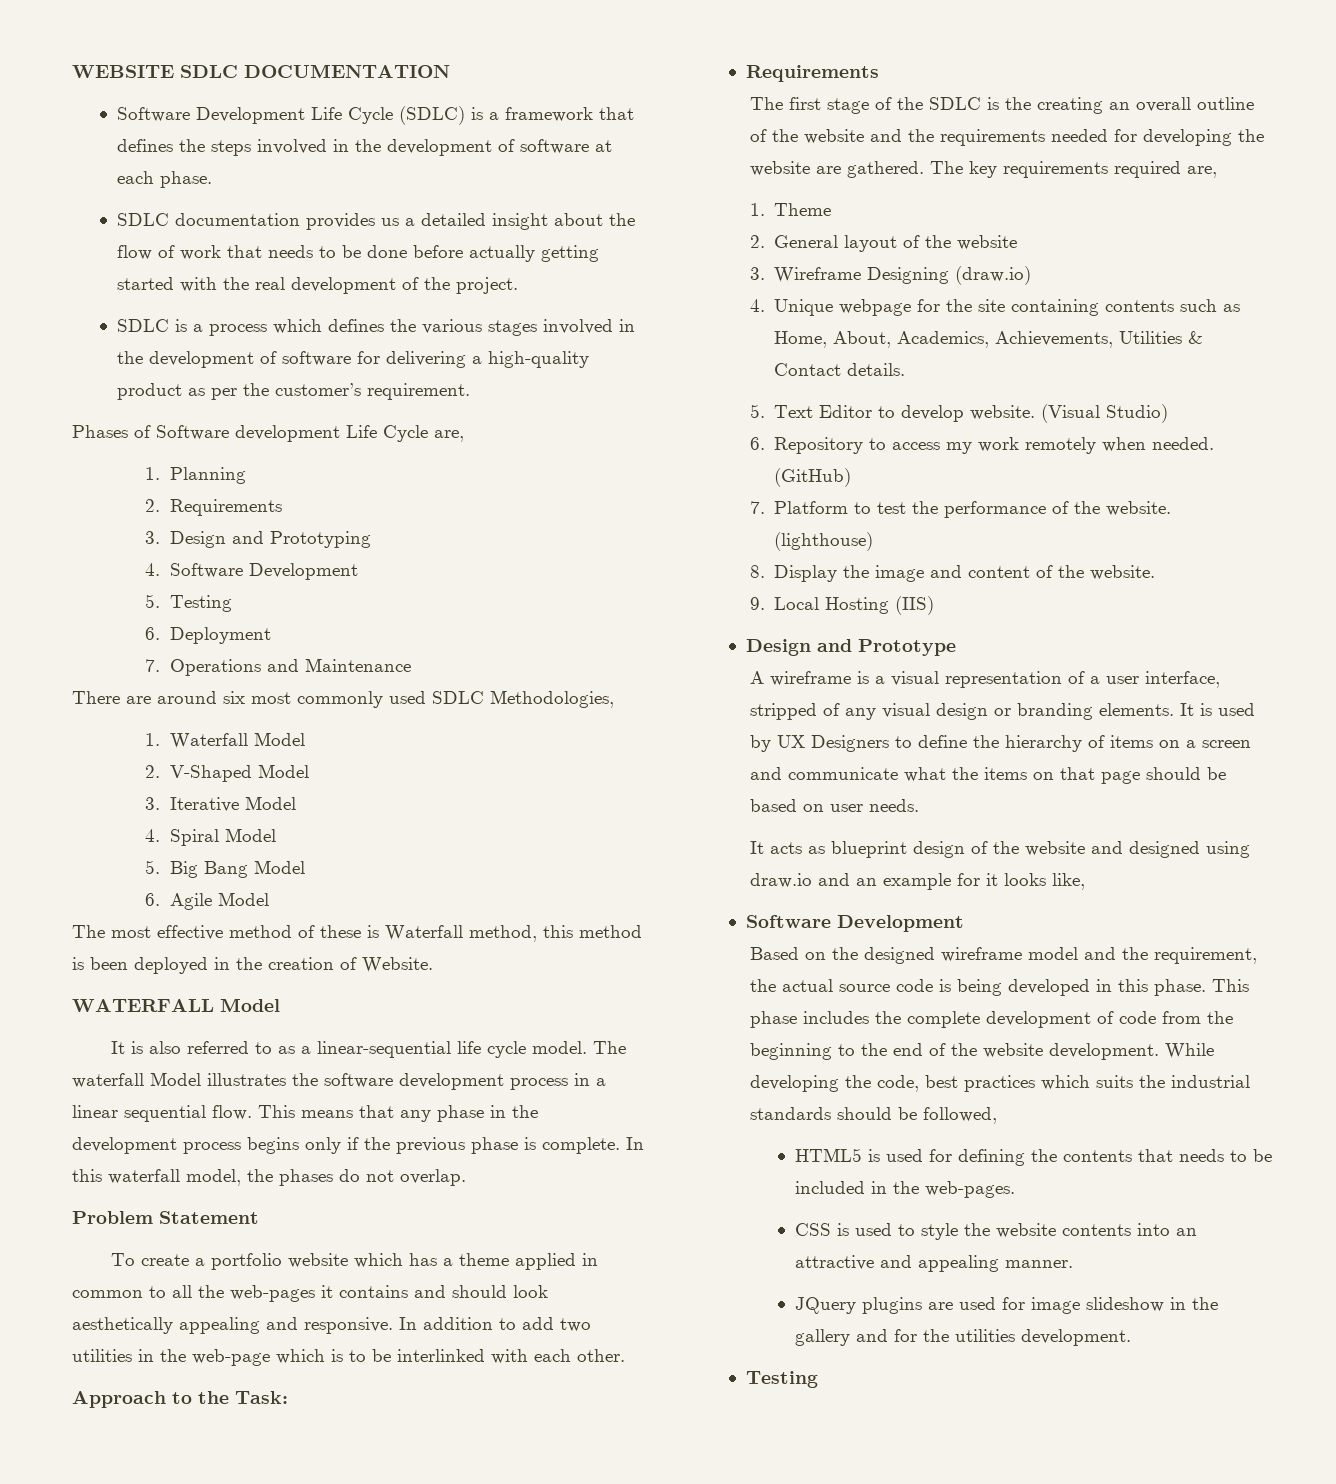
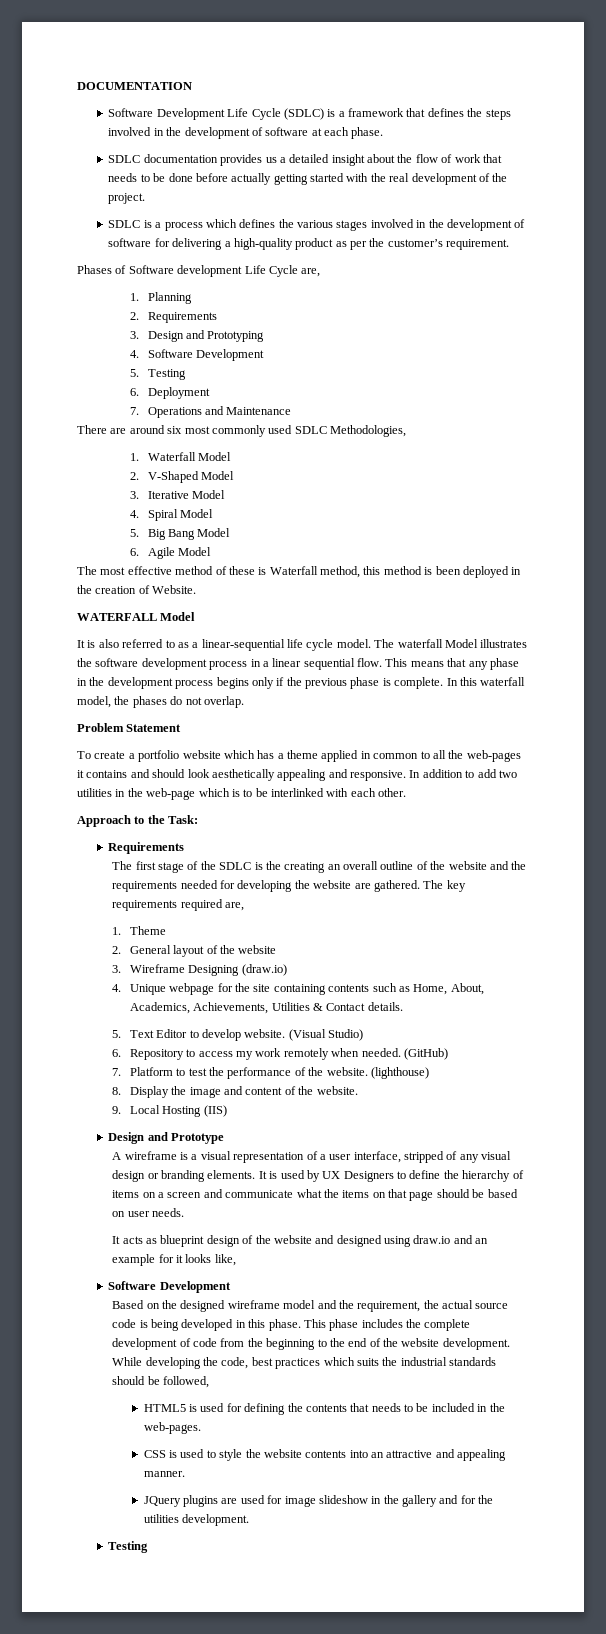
- WEBSITE SDLC DOCUMENTATION
+ DOCUMENTATION

